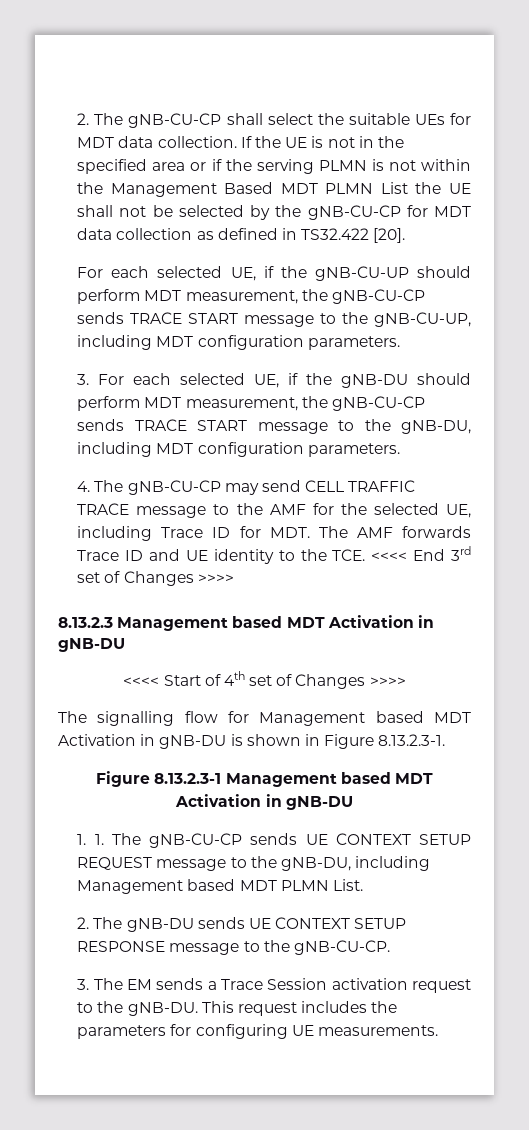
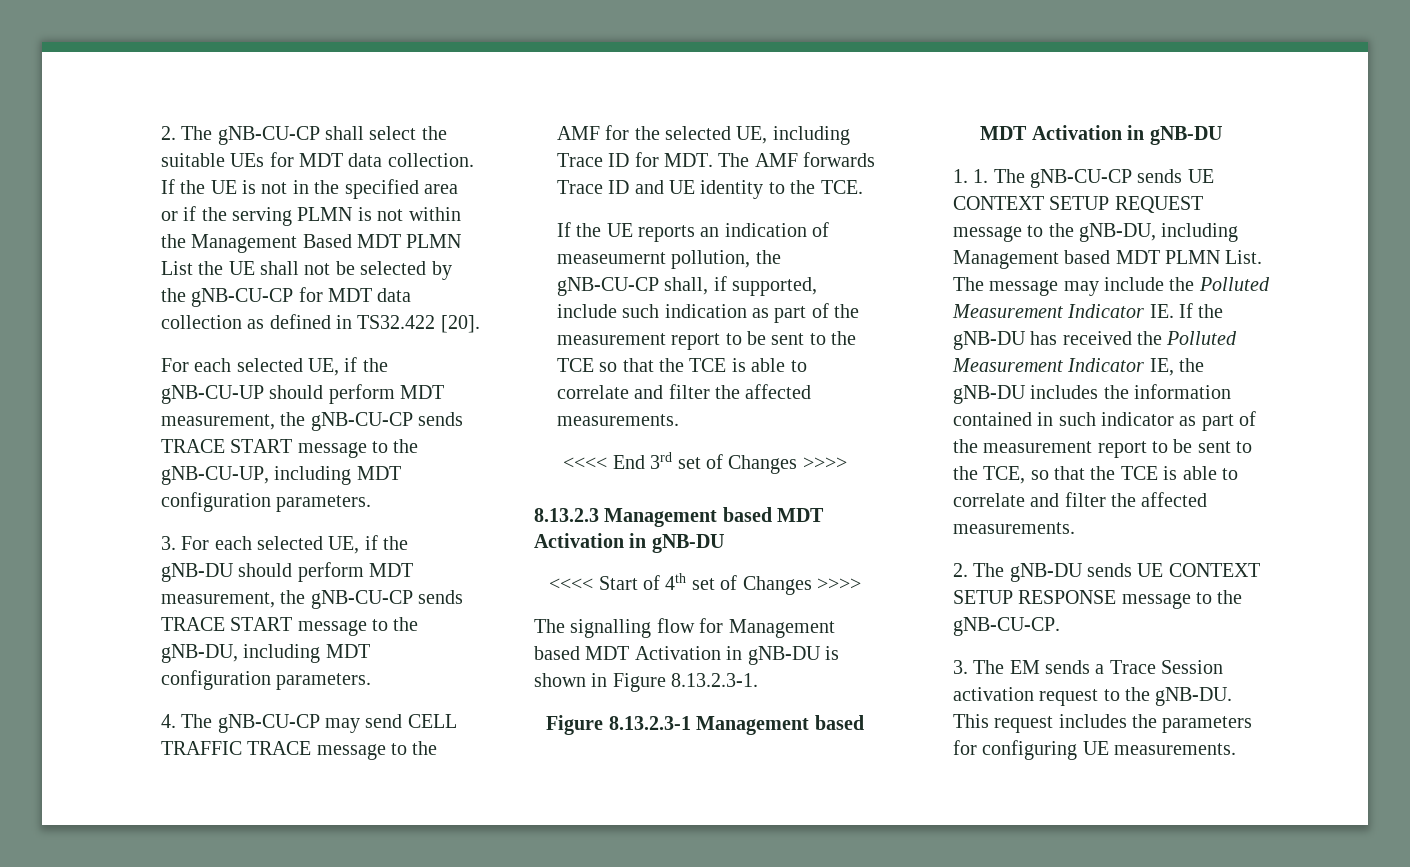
- 4. The gNB-CU-CP may send CELL TRAFFIC TRACE message to the AMF for the selected UE, including Trace ID for MDT. The AMF forwards Trace ID and UE identity to the TCE. <<<< End 3rd set of Changes >>>>
+ 4. The gNB-CU-CP may send CELL TRAFFIC TRACE message to the AMF for the selected UE, including Trace ID for MDT. The AMF forwards Trace ID and UE identity to the TCE.
+ If the UE reports an indication of measeumernt pollution, the gNB-CU-CP shall, if supported, include such indication as part of the measurement report to be sent to the TCE so that the TCE is able to correlate and filter the affected measurements.
+ <<<< End 3rd set of Changes >>>>
+ The message may include the Polluted Measurement Indicator IE. If the gNB-DU has received the Polluted Measurement Indicator IE, the gNB-DU includes the information contained in such indicator as part of the measurement report to be sent to the TCE, so that the TCE is able to correlate and filter the affected measurements.

